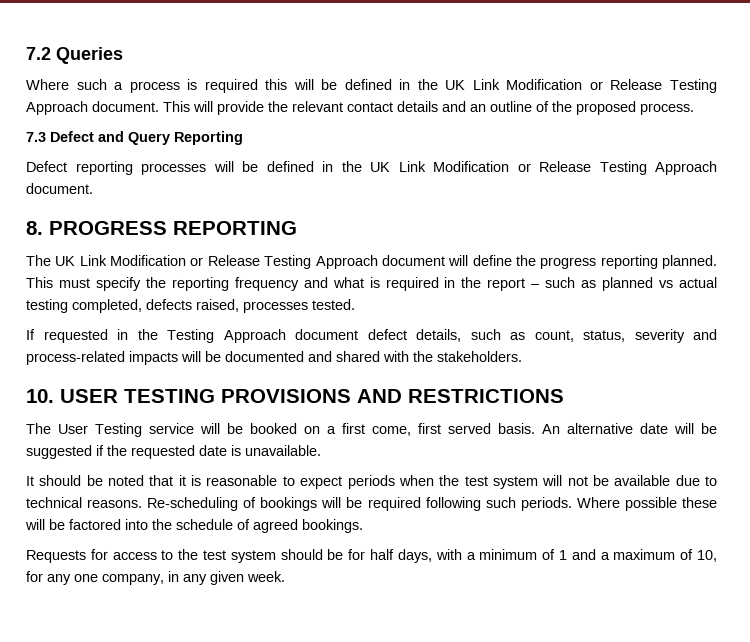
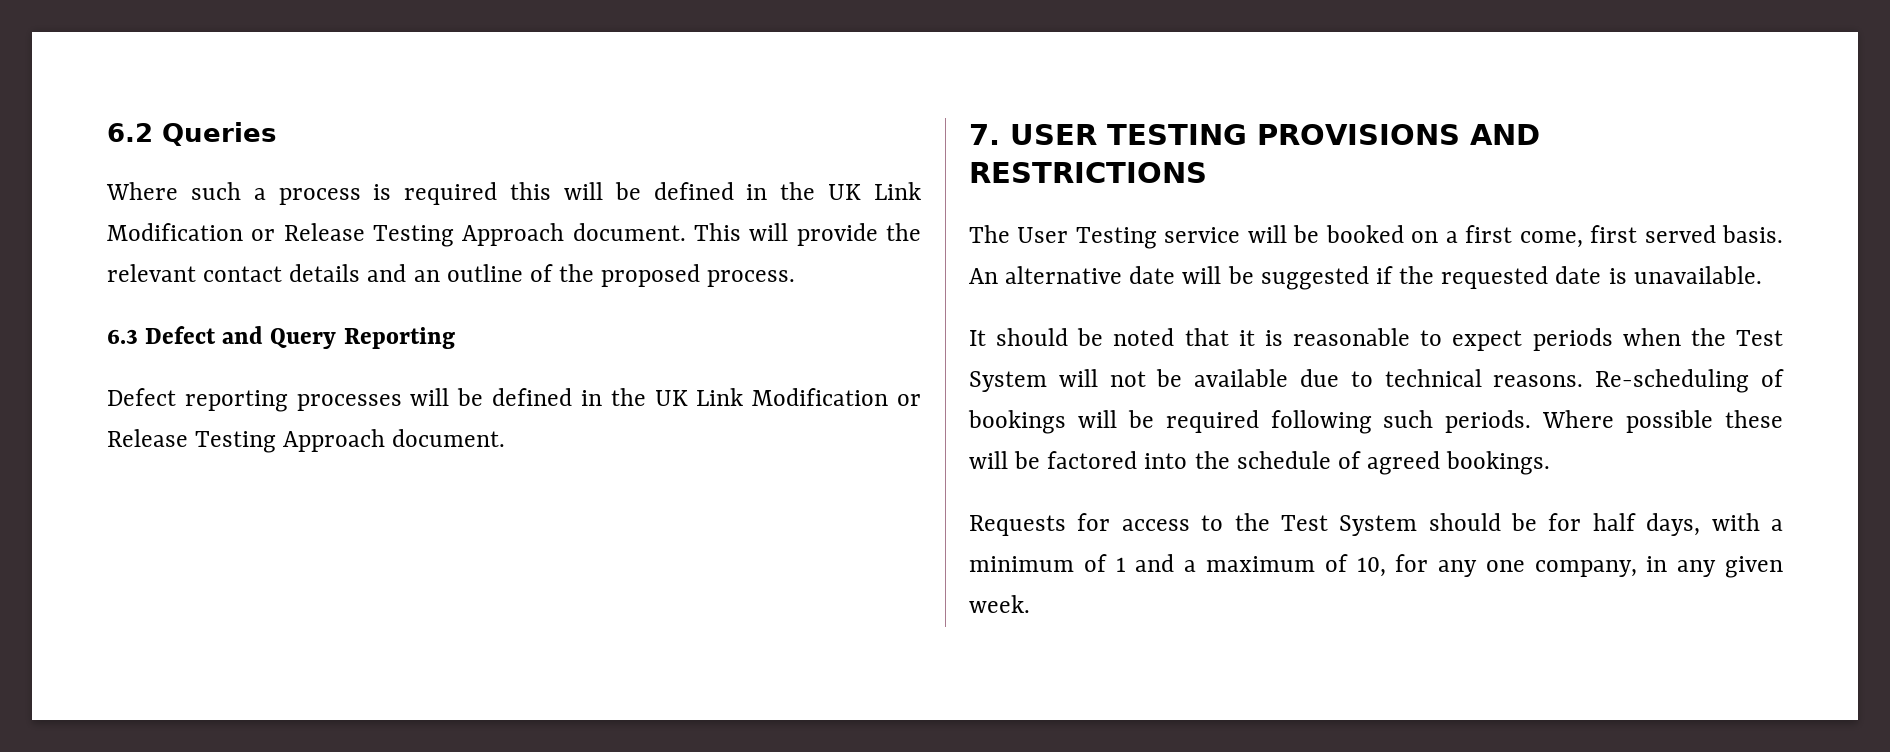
- 7.2 Queries
+ 6.2 Queries
- 7.3 Defect and Query Reporting
+ 6.3 Defect and Query Reporting
- 8. PROGRESS REPORTING
- The UK Link Modification or Release Testing Approach document will define the progress reporting planned. This must specify the reporting frequency and what is required in the report – such as planned vs actual testing completed, defects raised, processes tested.
- If requested in the Testing Approach document defect details, such as count, status, severity and process-related impacts will be documented and shared with the stakeholders.
- 10. USER TESTING PROVISIONS AND RESTRICTIONS
+ 7. USER TESTING PROVISIONS AND RESTRICTIONS
- It should be noted that it is reasonable to expect periods when the test system will not be available due to technical reasons.
+ It should be noted that it is reasonable to expect periods when the Test System will not be available due to technical reasons.
- Requests for access to the test system should be for half days, with a minimum of 1 and a maximum of 10, for any one company, in any given week.
+ Requests for access to the Test System should be for half days, with a minimum of 1 and a maximum of 10, for any one company, in any given week.

